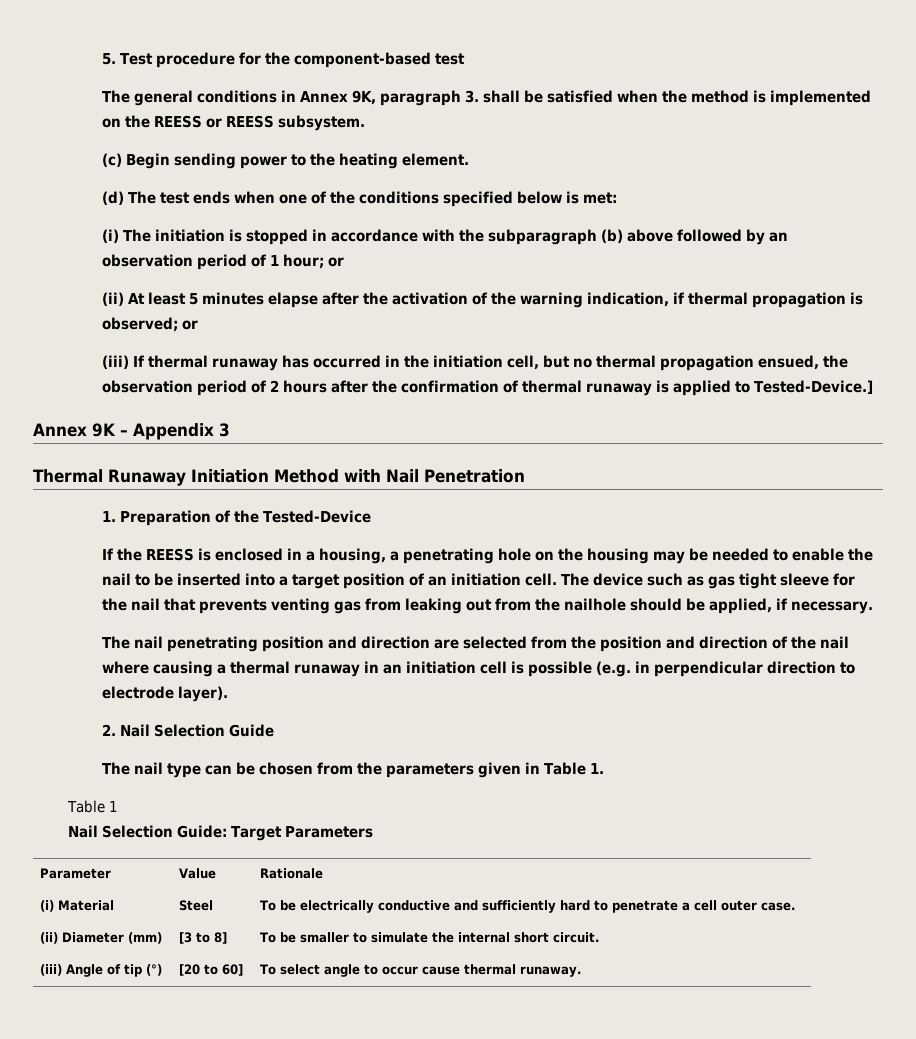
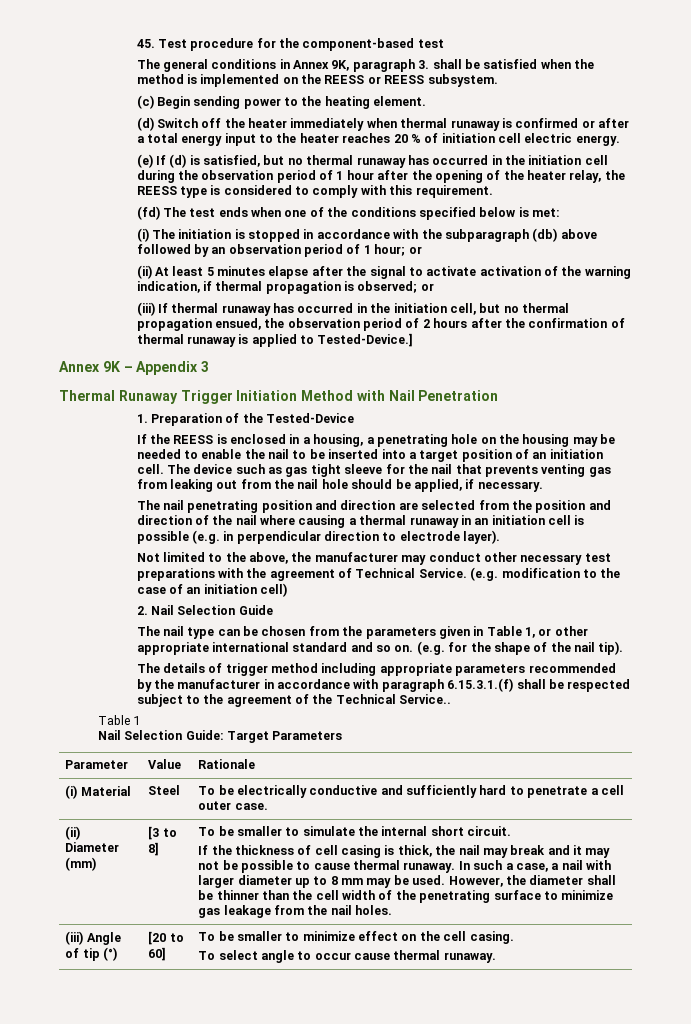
- 5. Test procedure for the component-based test
+ 45. Test procedure for the component-based test
- (d) The test ends when one of the conditions specified below is met:
+ (d) Switch off the heater immediately when thermal runaway is confirmed or after a total energy input to the heater reaches 20 % of initiation cell electric energy.
+ (e) If (d) is satisfied, but no thermal runaway has occurred in the initiation cell during the observation period of 1 hour after the opening of the heater relay, the REESS type is considered to comply with this requirement.
+ (fd) The test ends when one of the conditions specified below is met:
- (i) The initiation is stopped in accordance with the subparagraph (b) above followed by an observation period of 1 hour; or
+ (i) The initiation is stopped in accordance with the subparagraph (db) above followed by an observation period of 1 hour; or
- (ii) At least 5 minutes elapse after the activation of the warning indication, if thermal propagation is observed; or
+ (ii) At least 5 minutes elapse after the signal to activate activation of the warning indication, if thermal propagation is observed; or
- Thermal Runaway Initiation Method with Nail Penetration
+ Thermal Runaway Trigger Initiation Method with Nail Penetration
- The device such as gas tight sleeve for the nail that prevents venting gas from leaking out from the nailhole should be applied, if necessary.
+ The device such as gas tight sleeve for the nail that prevents venting gas from leaking out from the nail hole should be applied, if necessary.
+ Not limited to the above, the manufacturer may conduct other necessary test preparations with the agreement of Technical Service. (e.g. modification to the case of an initiation cell)
- The nail type can be chosen from the parameters given in Table 1.
+ The nail type can be chosen from the parameters given in Table 1, or other appropriate international standard and so on. (e.g. for the shape of the nail tip).
+ The details of trigger method including appropriate parameters recommended by the manufacturer in accordance with paragraph 6.15.3.1.(f) shall be respected subject to the agreement of the Technical Service..
+ If the thickness of cell casing is thick, the nail may break and it may not be possible to cause thermal runaway. In such a case, a nail with larger diameter up to 8 mm may be used. However, the diameter shall be thinner than the cell width of the penetrating surface to minimize gas leakage from the nail holes.
- (iii) Angle of tip (°) | [20 to 60] | To select angle to occur cause thermal runaway.
+ (iii) Angle of tip (°) | [20 to 60] | To be smaller to minimize effect on the cell casing.
+ To select angle to occur cause thermal runaway.

